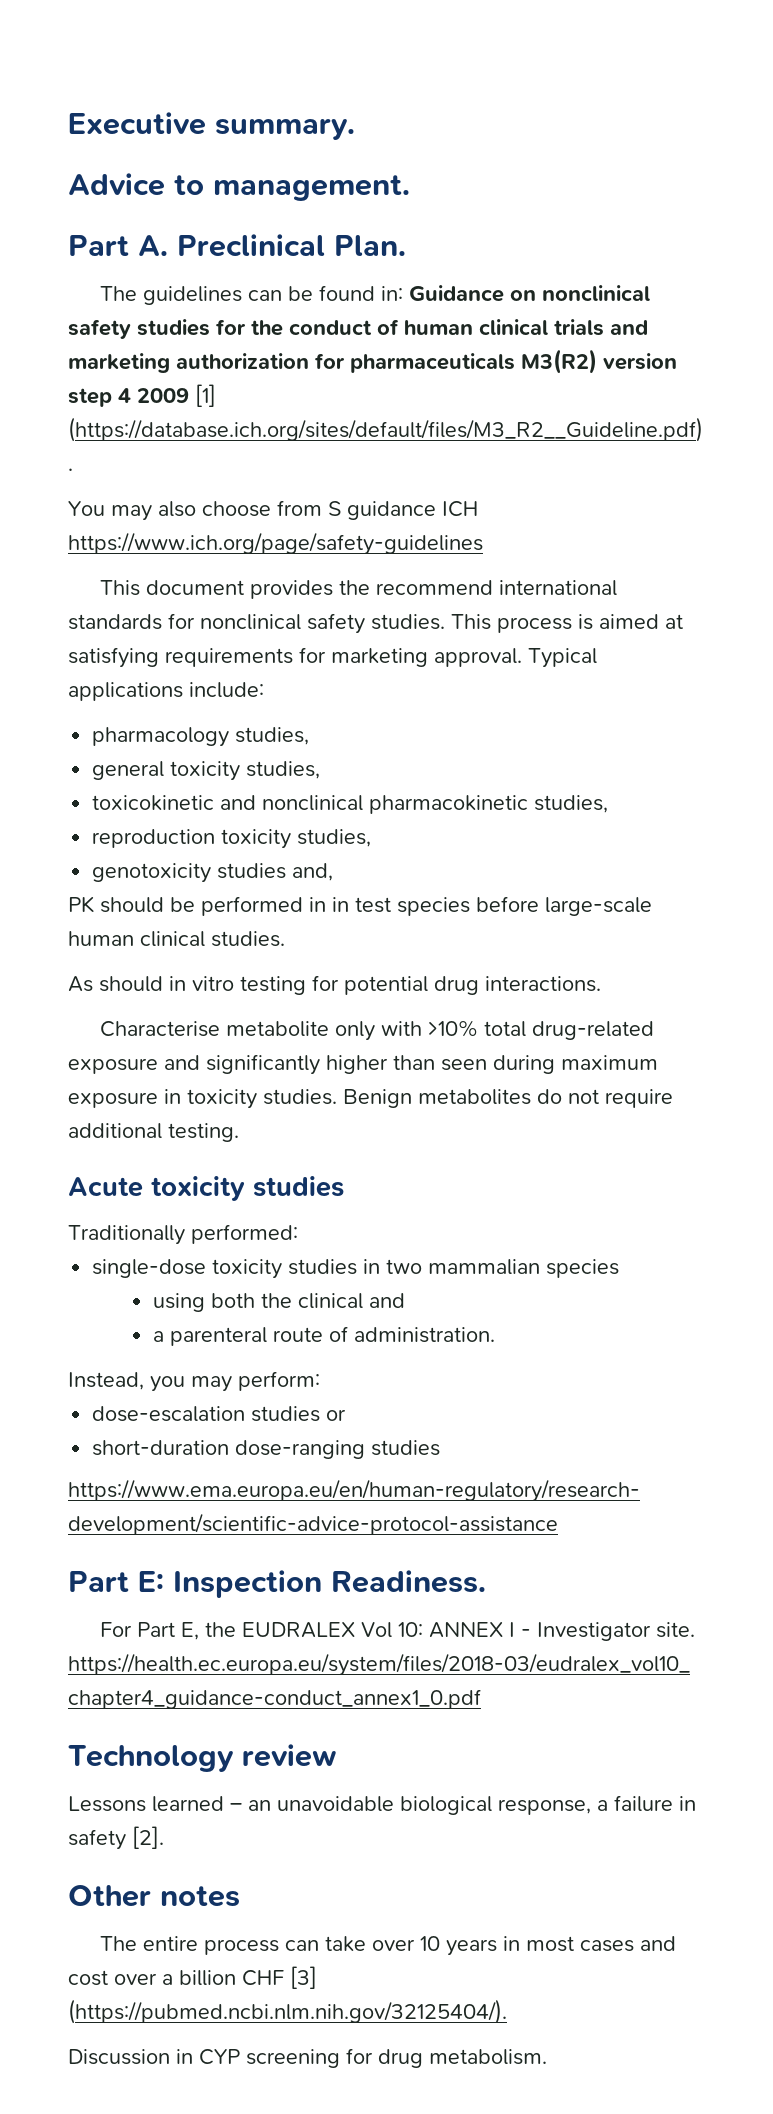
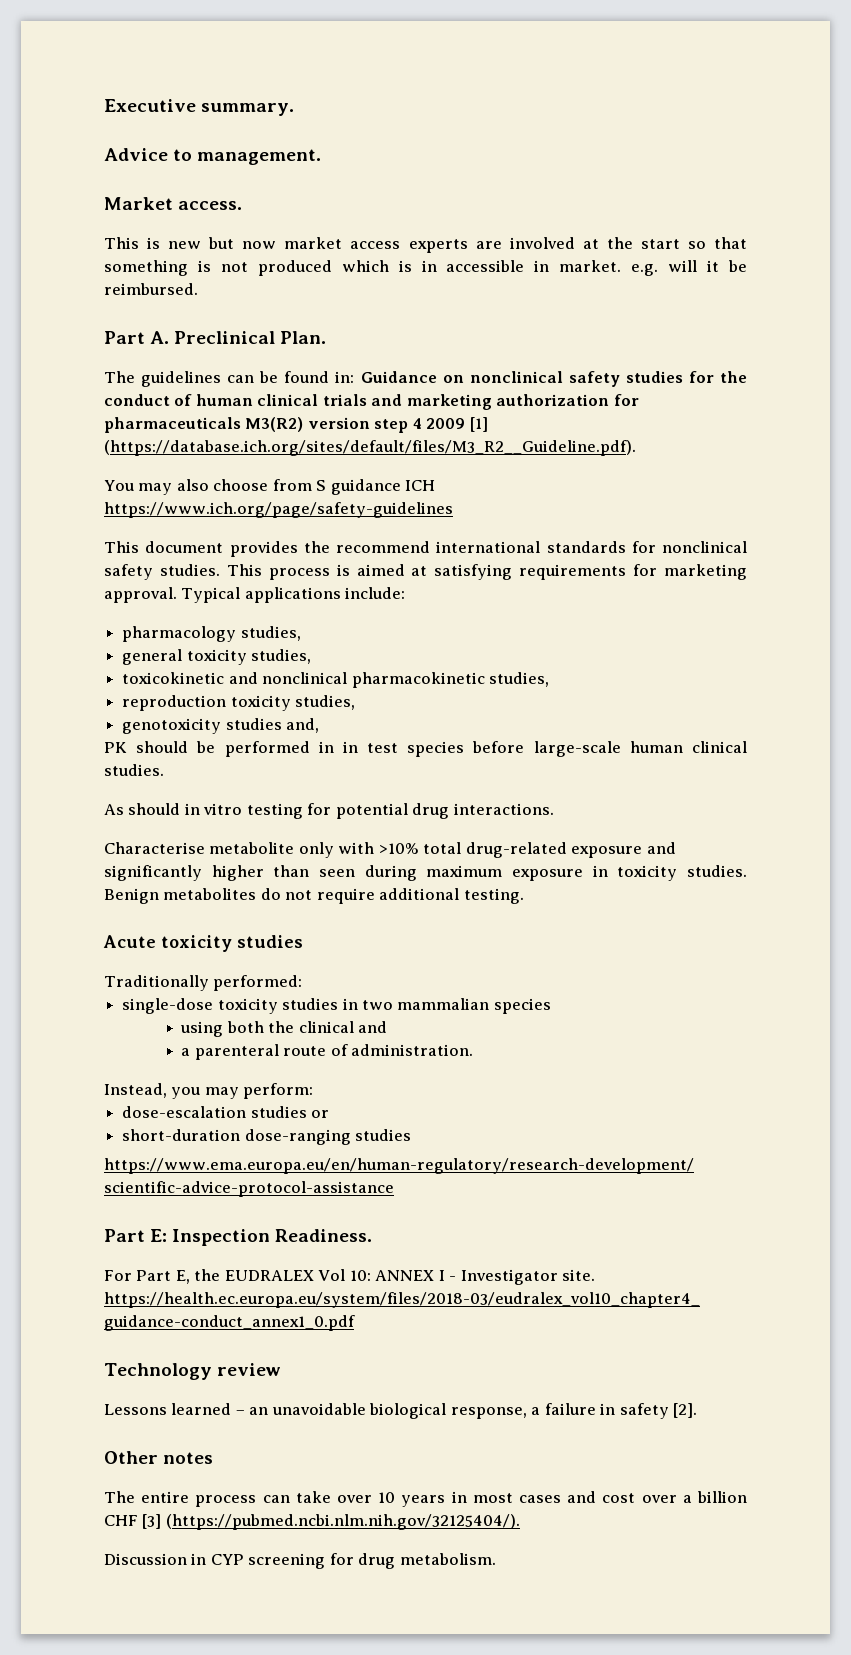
+ Market access.
+ This is new but now market access experts are involved at the start so that something is not produced which is in accessible in market. e.g. will it be reimbursed.

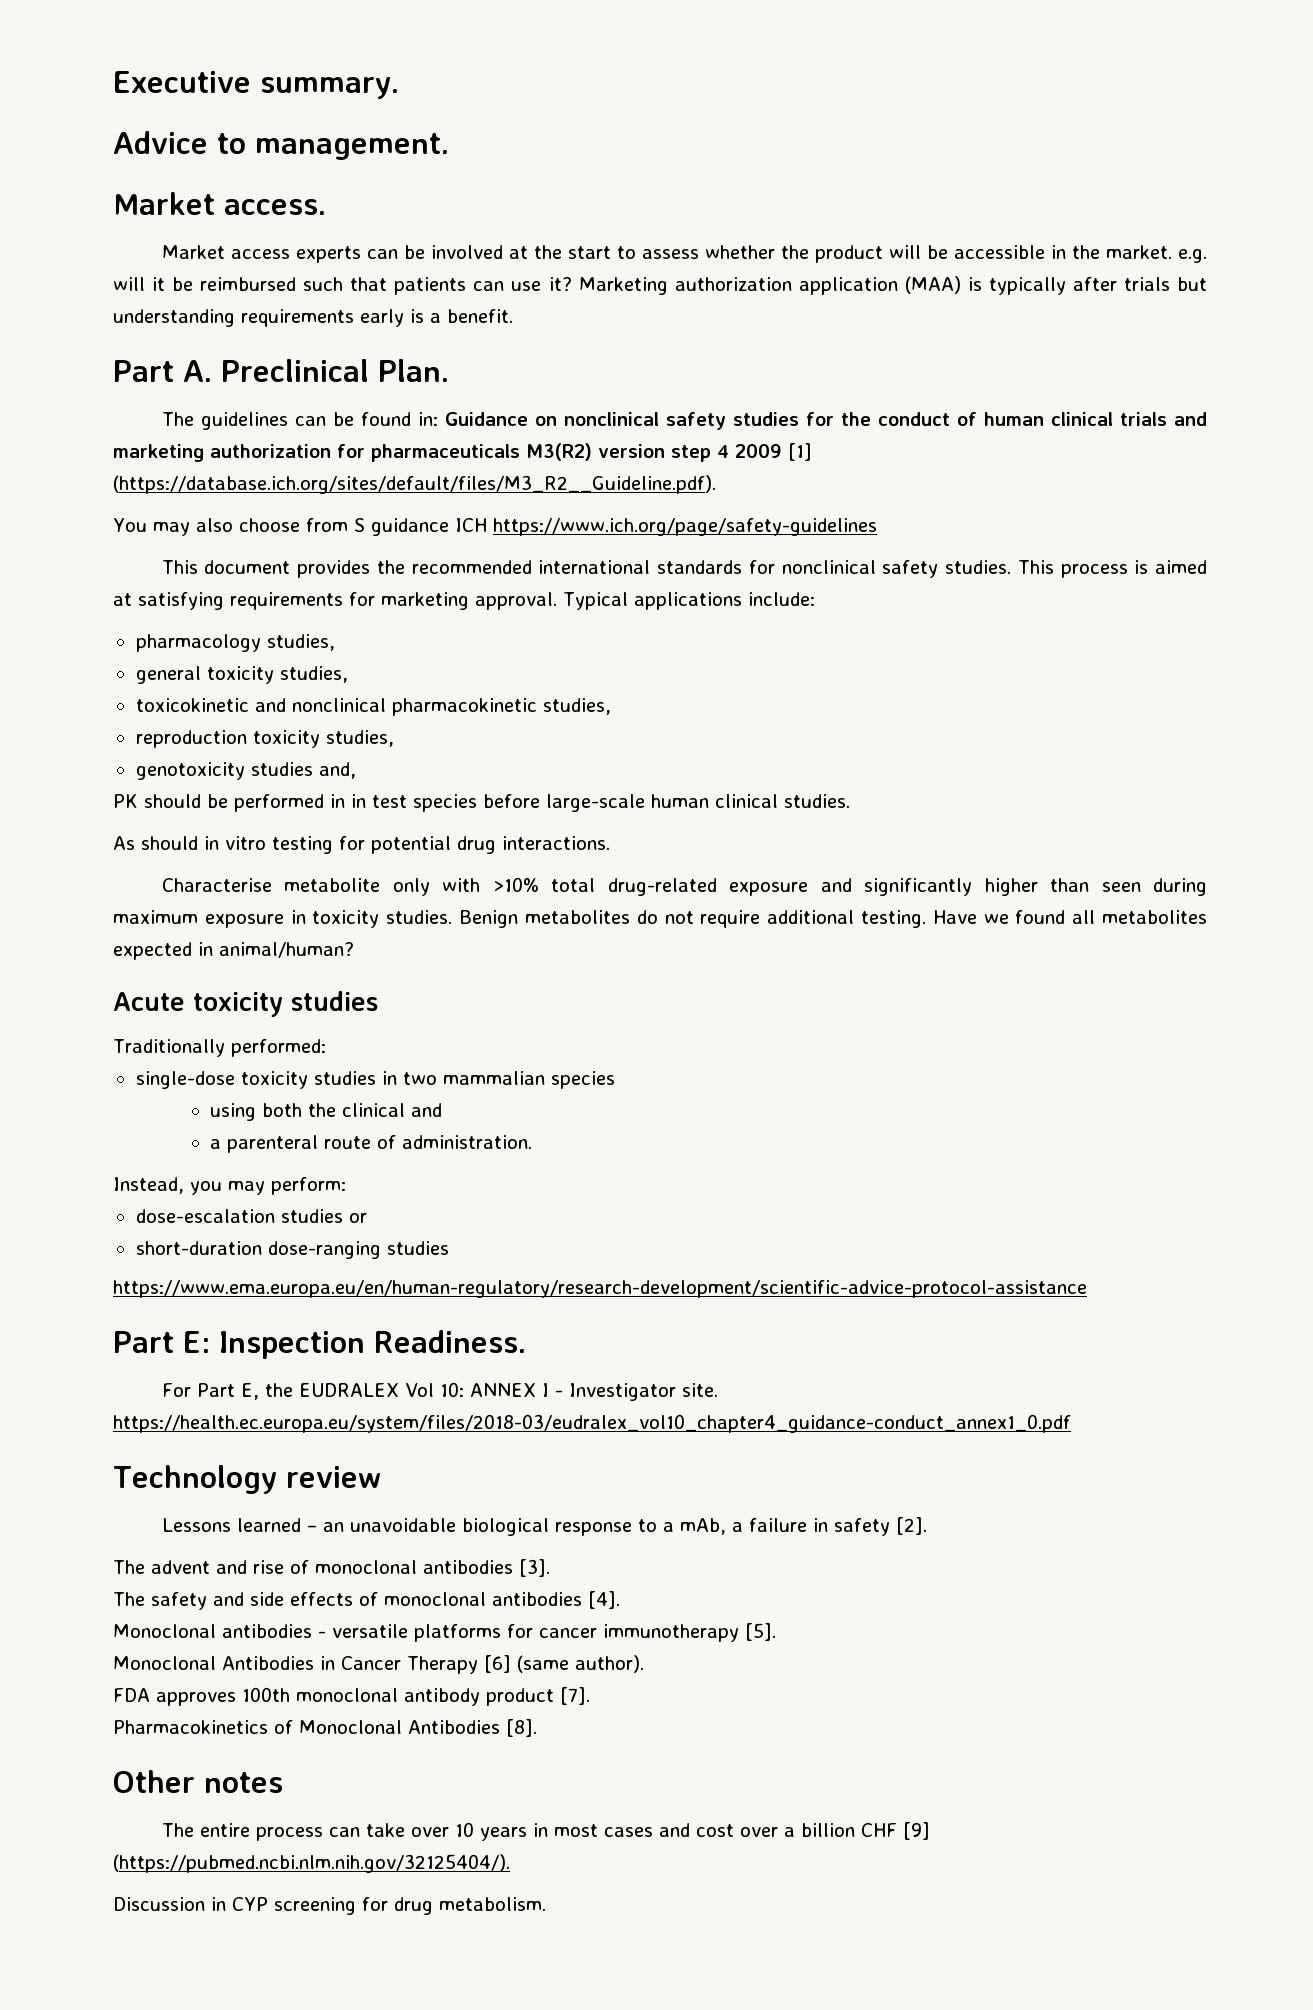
- This is new but now market access experts are involved at the start so that something is not produced which is in accessible in market. e.g. will it be reimbursed.
+ Market access experts can be involved at the start to assess whether the product will be accessible in the market. e.g. will it be reimbursed such that patients can use it? Marketing authorization application (MAA) is typically after trials but understanding requirements early is a benefit.
- This document provides the recommend international standards for nonclinical safety studies.
+ This document provides the recommended international standards for nonclinical safety studies.
+ Have we found all metabolites expected in animal/human?
- Lessons learned – an unavoidable biological response, a failure in safety [2].
+ Lessons learned – an unavoidable biological response to a mAb, a failure in safety [2].
+ The advent and rise of monoclonal antibodies [3].
+ The safety and side effects of monoclonal antibodies [4].
+ Monoclonal antibodies - versatile platforms for cancer immunotherapy [5].
+ Monoclonal Antibodies in Cancer Therapy [6] (same author).
+ FDA approves 100th monoclonal antibody product [7].
+ Pharmacokinetics of Monoclonal Antibodies [8].
- The entire process can take over 10 years in most cases and cost over a billion CHF [3] (https://pubmed.ncbi.nlm.nih.gov/32125404/).
+ The entire process can take over 10 years in most cases and cost over a billion CHF [9] (https://pubmed.ncbi.nlm.nih.gov/32125404/).

